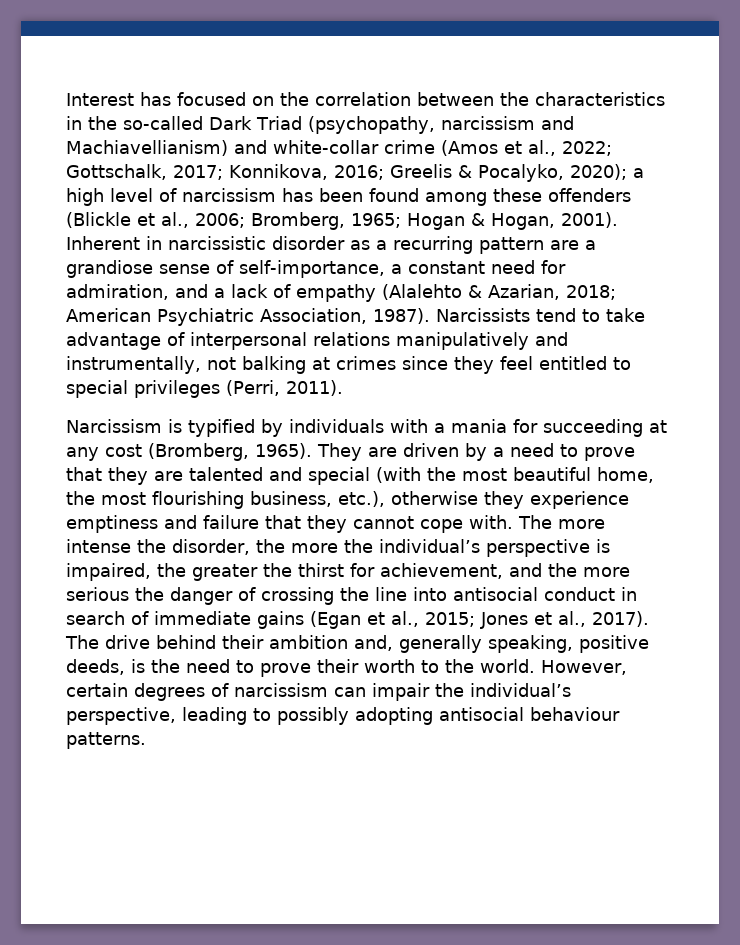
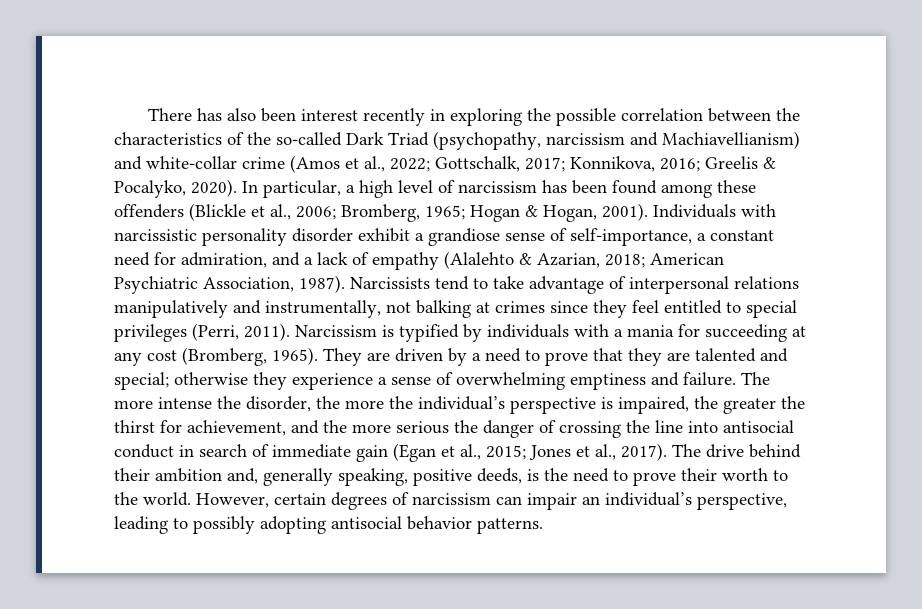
- Interest has focused on the correlation between the characteristics in the so-called Dark Triad (psychopathy, narcissism and Machiavellianism) and white-collar crime (Amos et al., 2022; Gottschalk, 2017; Konnikova, 2016; Greelis & Pocalyko, 2020); a high level of narcissism has been found among these offenders (Blickle et al., 2006; Bromberg, 1965; Hogan & Hogan, 2001).
+ There has also been interest recently in exploring the possible correlation between the characteristics of the so-called Dark Triad (psychopathy, narcissism and Machiavellianism) and white-collar crime (Amos et al., 2022; Gottschalk, 2017; Konnikova, 2016; Greelis & Pocalyko, 2020). In particular, a high level of narcissism has been found among these offenders (Blickle et al., 2006; Bromberg, 1965; Hogan & Hogan, 2001).
- Inherent in narcissistic disorder as a recurring pattern are a grandiose sense of self-importance, a constant need for admiration, and a lack of empathy (Alalehto & Azarian, 2018; American Psychiatric Association, 1987).
+ Individuals with narcissistic personality disorder exhibit a grandiose sense of self-importance, a constant need for admiration, and a lack of empathy (Alalehto & Azarian, 2018; American Psychiatric Association, 1987).
- Narcissists tend to take advantage of interpersonal relations manipulatively and instrumentally, not balking at crimes since they feel entitled to special privileges (Perri, 2011).
- Narcissism is typified by individuals with a mania for succeeding at any cost (Bromberg, 1965).
+ Narcissists tend to take advantage of interpersonal relations manipulatively and instrumentally, not balking at crimes since they feel entitled to special privileges (Perri, 2011). Narcissism is typified by individuals with a mania for succeeding at any cost (Bromberg, 1965).
- They are driven by a need to prove that they are talented and special (with the most beautiful home, the most flourishing business, etc.), otherwise they experience emptiness and failure that they cannot cope with.
+ They are driven by a need to prove that they are talented and special; otherwise they experience a sense of overwhelming emptiness and failure.
- The more intense the disorder, the more the individual’s perspective is impaired, the greater the thirst for achievement, and the more serious the danger of crossing the line into antisocial conduct in search of immediate gains (Egan et al., 2015; Jones et al., 2017).
+ The more intense the disorder, the more the individual’s perspective is impaired, the greater the thirst for achievement, and the more serious the danger of crossing the line into antisocial conduct in search of immediate gain (Egan et al., 2015; Jones et al., 2017).
- However, certain degrees of narcissism can impair the individual’s perspective, leading to possibly adopting antisocial behaviour patterns.
+ However, certain degrees of narcissism can impair an individual’s perspective, leading to possibly adopting antisocial behavior patterns.

